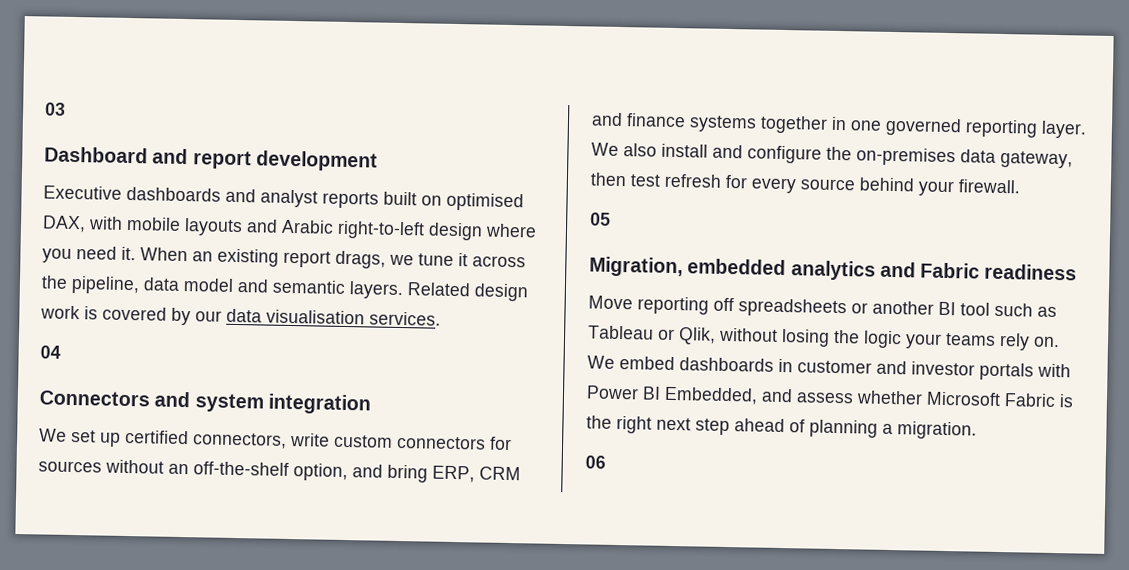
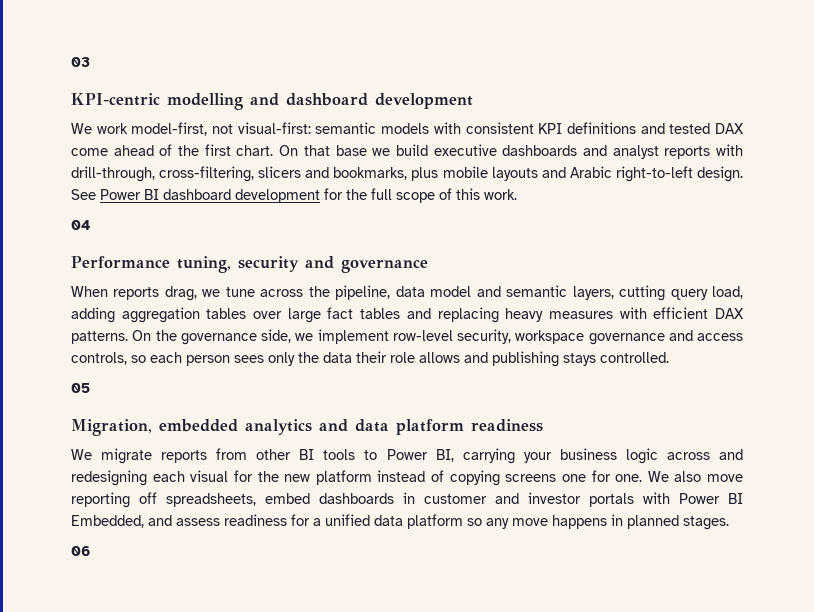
- Dashboard and report development
- Executive dashboards and analyst reports built on optimised DAX, with mobile layouts and Arabic right-to-left design where you need it. When an existing report drags, we tune it across the pipeline, data model and semantic layers. Related design work is covered by our data visualisation services.
+ KPI-centric modelling and dashboard development
+ We work model-first, not visual-first: semantic models with consistent KPI definitions and tested DAX come ahead of the first chart. On that base we build executive dashboards and analyst reports with drill-through, cross-filtering, slicers and bookmarks, plus mobile layouts and Arabic right-to-left design. See Power BI dashboard development for the full scope of this work.
  04
- Connectors and system integration
- We set up certified connectors, write custom connectors for sources without an off-the-shelf option, and bring ERP, CRM and finance systems together in one governed reporting layer. We also install and configure the on-premises data gateway, then test refresh for every source behind your firewall.
+ Performance tuning, security and governance
+ When reports drag, we tune across the pipeline, data model and semantic layers, cutting query load, adding aggregation tables over large fact tables and replacing heavy measures with efficient DAX patterns. On the governance side, we implement row-level security, workspace governance and access controls, so each person sees only the data their role allows and publishing stays controlled.
- Migration, embedded analytics and Fabric readiness
+ Migration, embedded analytics and data platform readiness
- Move reporting off spreadsheets or another BI tool such as Tableau or Qlik, without losing the logic your teams rely on. We embed dashboards in customer and investor portals with Power BI Embedded, and assess whether Microsoft Fabric is the right next step ahead of planning a migration.
+ We migrate reports from other BI tools to Power BI, carrying your business logic across and redesigning each visual for the new platform instead of copying screens one for one. We also move reporting off spreadsheets, embed dashboards in customer and investor portals with Power BI Embedded, and assess readiness for a unified data platform so any move happens in planned stages.

